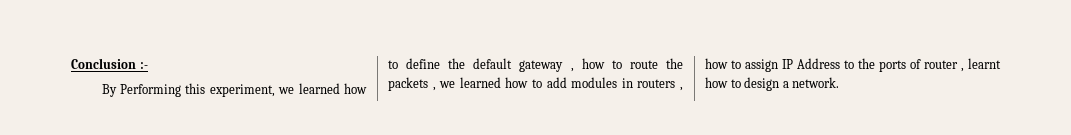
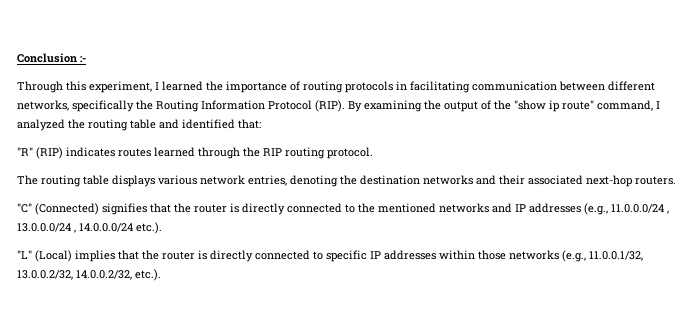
- By Performing this experiment, we learned how to define the default gateway , how to route the packets , we learned how to add modules in routers , how to assign IP Address to the ports of router , learnt how to design a network.
+ Through this experiment, I learned the importance of routing protocols in facilitating communication between different networks, specifically the Routing Information Protocol (RIP). By examining the output of the "show ip route" command, I analyzed the routing table and identified that:
+ "R" (RIP) indicates routes learned through the RIP routing protocol.
+ The routing table displays various network entries, denoting the destination networks and their associated next-hop routers.
+ "C" (Connected) signifies that the router is directly connected to the mentioned networks and IP addresses (e.g., 11.0.0.0/24 , 13.0.0.0/24 , 14.0.0.0/24 etc.).
+ "L" (Local) implies that the router is directly connected to specific IP addresses within those networks (e.g., 11.0.0.1/32, 13.0.0.2/32, 14.0.0.2/32, etc.).

